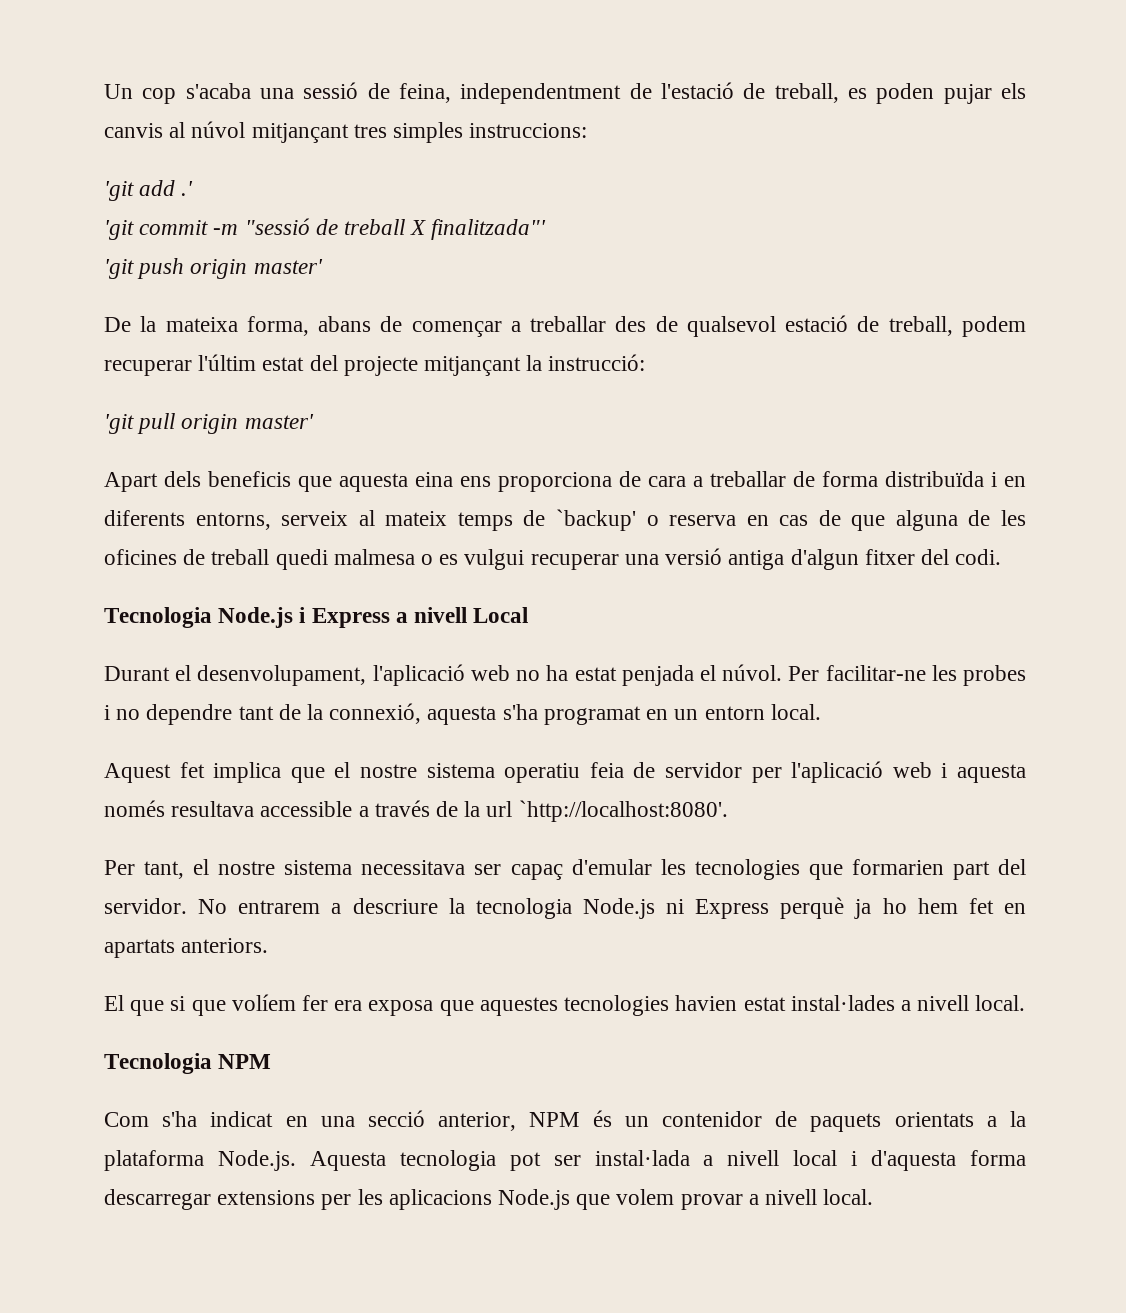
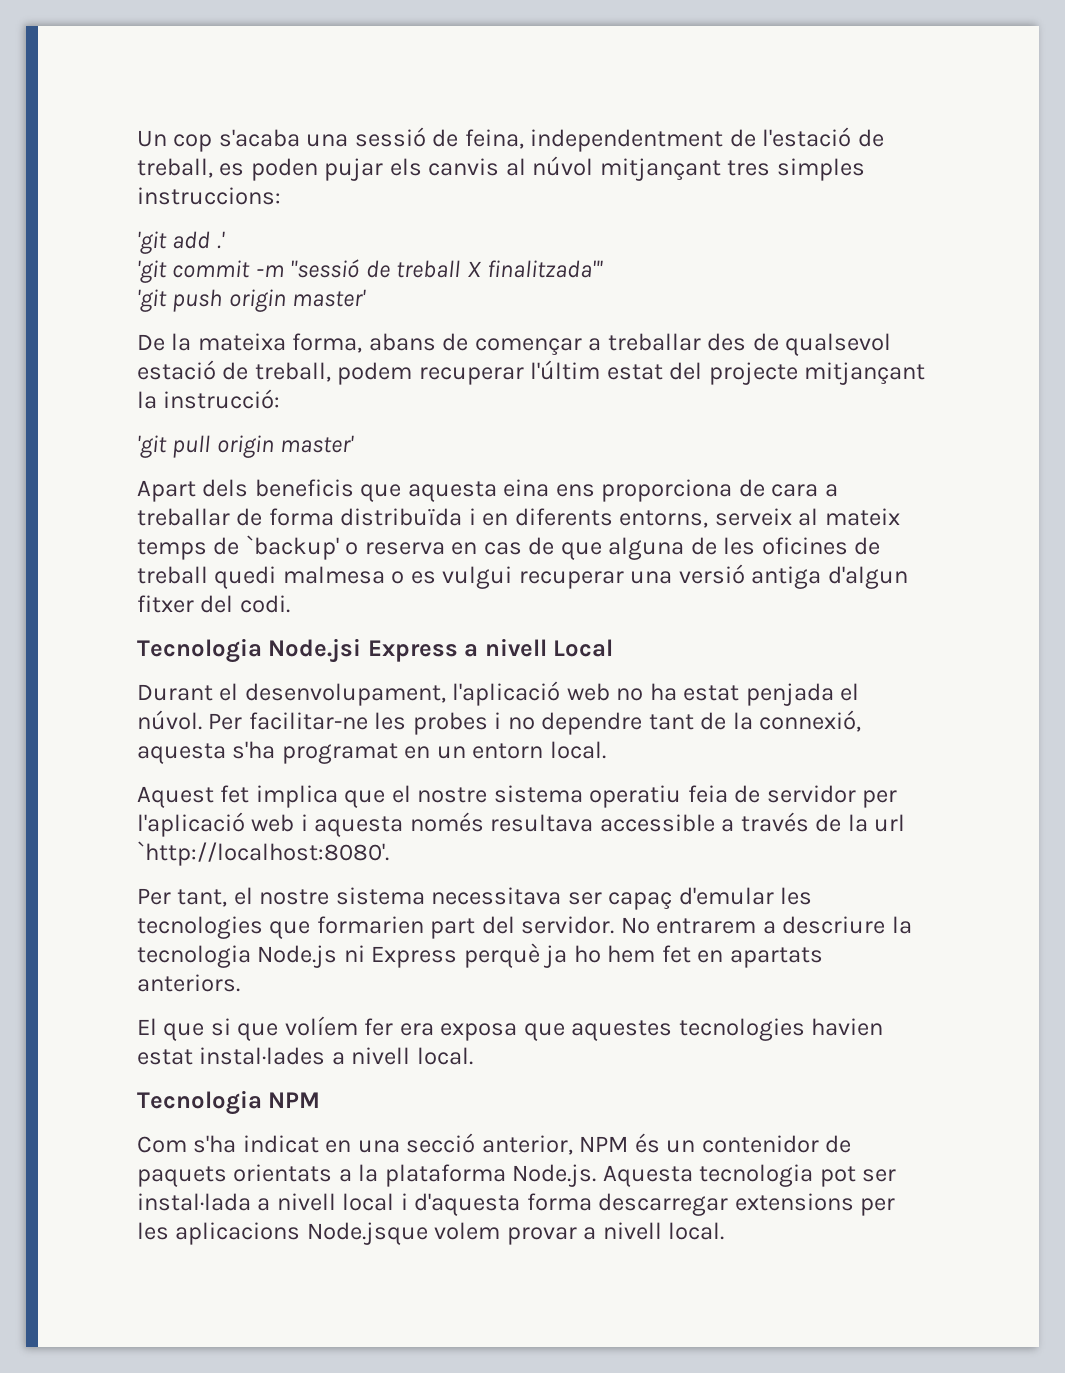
- Tecnologia Node.js i Express a nivell Local
+ Tecnologia Node.jsi Express a nivell Local
- Com s'ha indicat en una secció anterior, NPM és un contenidor de paquets orientats a la plataforma Node.js. Aquesta tecnologia pot ser instal·lada a nivell local i d'aquesta forma descarregar extensions per les aplicacions Node.js que volem provar a nivell local.
+ Com s'ha indicat en una secció anterior, NPM és un contenidor de paquets orientats a la plataforma Node.js. Aquesta tecnologia pot ser instal·lada a nivell local i d'aquesta forma descarregar extensions per les aplicacions Node.jsque volem provar a nivell local.

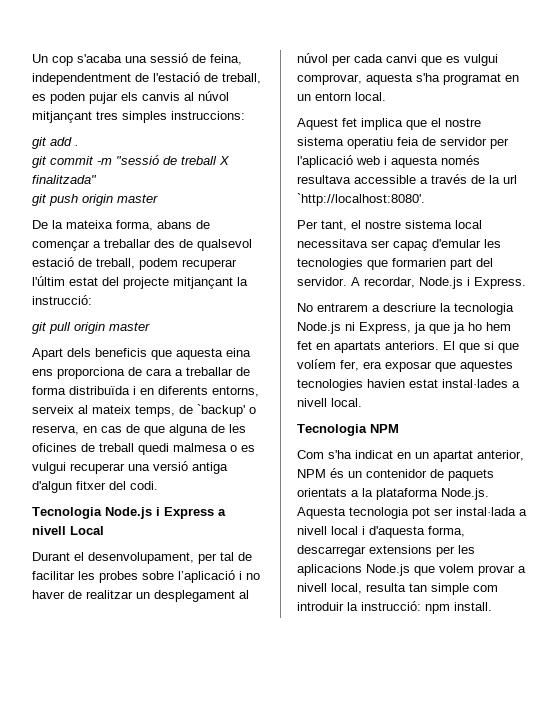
- 'git add .'
- 'git commit -m "sessió de treball X finalitzada"'
- 'git push origin master'
+ git add .
+ git commit -m "sessió de treball X finalitzada"
+ git push origin master
- 'git pull origin master'
+ git pull origin master
- Apart dels beneficis que aquesta eina ens proporciona de cara a treballar de forma distribuïda i en diferents entorns, serveix al mateix temps de `backup' o reserva en cas de que alguna de les oficines de treball quedi malmesa o es vulgui recuperar una versió antiga d'algun fitxer del codi.
+ Apart dels beneficis que aquesta eina ens proporciona de cara a treballar de forma distribuïda i en diferents entorns, serveix al mateix temps, de `backup' o reserva, en cas de que alguna de les oficines de treball quedi malmesa o es vulgui recuperar una versió antiga d'algun fitxer del codi.
- Tecnologia Node.jsi Express a nivell Local
+ Tecnologia Node.js i Express a nivell Local
- Durant el desenvolupament, l'aplicació web no ha estat penjada el núvol. Per facilitar-ne les probes i no dependre tant de la connexió, aquesta s'ha programat en un entorn local.
+ Durant el desenvolupament, per tal de facilitar les probes sobre l’aplicació i no haver de realitzar un desplegament al núvol per cada canvi que es vulgui comprovar, aquesta s'ha programat en un entorn local.
- Per tant, el nostre sistema necessitava ser capaç d'emular les tecnologies que formarien part del servidor. No entrarem a descriure la tecnologia Node.js ni Express perquè ja ho hem fet en apartats anteriors.
- El que si que volíem fer era exposa que aquestes tecnologies havien estat instal·lades a nivell local.
+ Per tant, el nostre sistema local necessitava ser capaç d'emular les tecnologies que formarien part del servidor. A recordar, Node.js i Express.
+ No entrarem a descriure la tecnologia Node.js ni Express, ja que ja ho hem fet en apartats anteriors. El que si que volíem fer, era exposar que aquestes tecnologies havien estat instal·lades a nivell local.
- Com s'ha indicat en una secció anterior, NPM és un contenidor de paquets orientats a la plataforma Node.js. Aquesta tecnologia pot ser instal·lada a nivell local i d'aquesta forma descarregar extensions per les aplicacions Node.jsque volem provar a nivell local.
+ Com s'ha indicat en un apartat anterior, NPM és un contenidor de paquets orientats a la plataforma Node.js. Aquesta tecnologia pot ser instal·lada a nivell local i d'aquesta forma, descarregar extensions per les aplicacions Node.js que volem provar a nivell local, resulta tan simple com introduir la instrucció: npm install.

